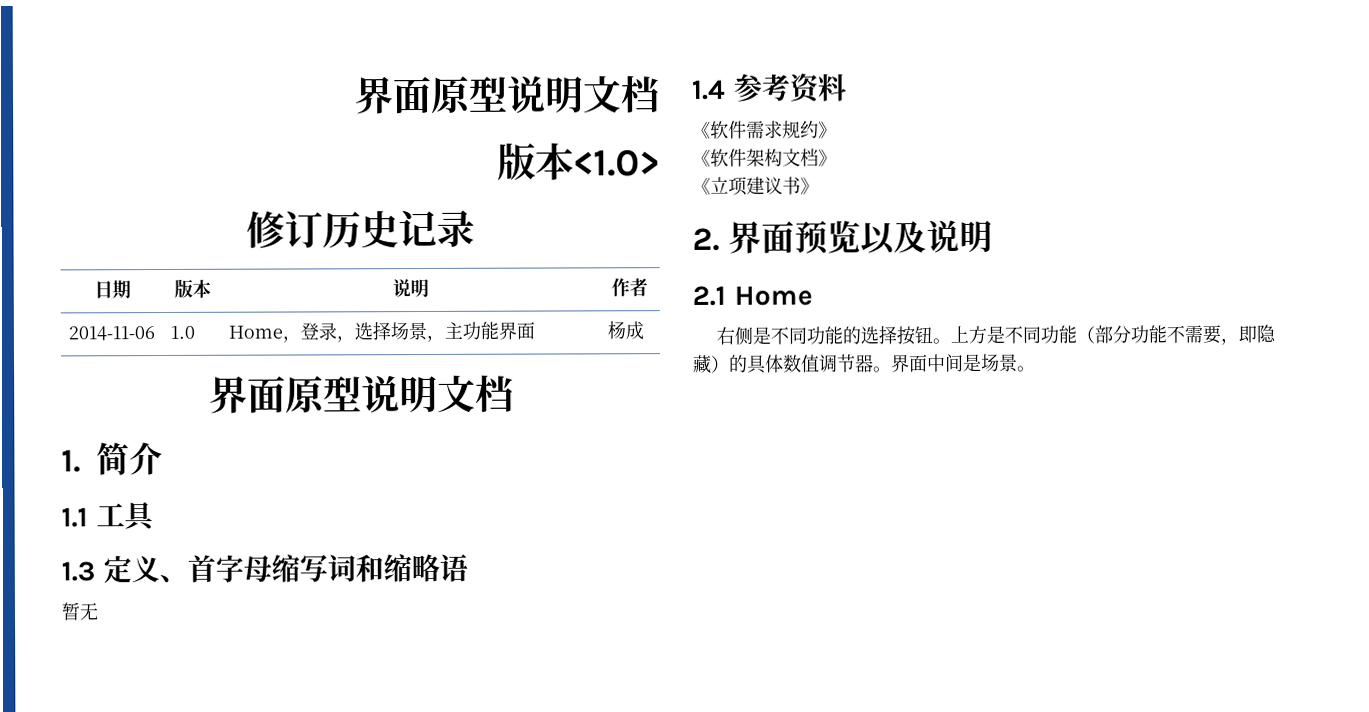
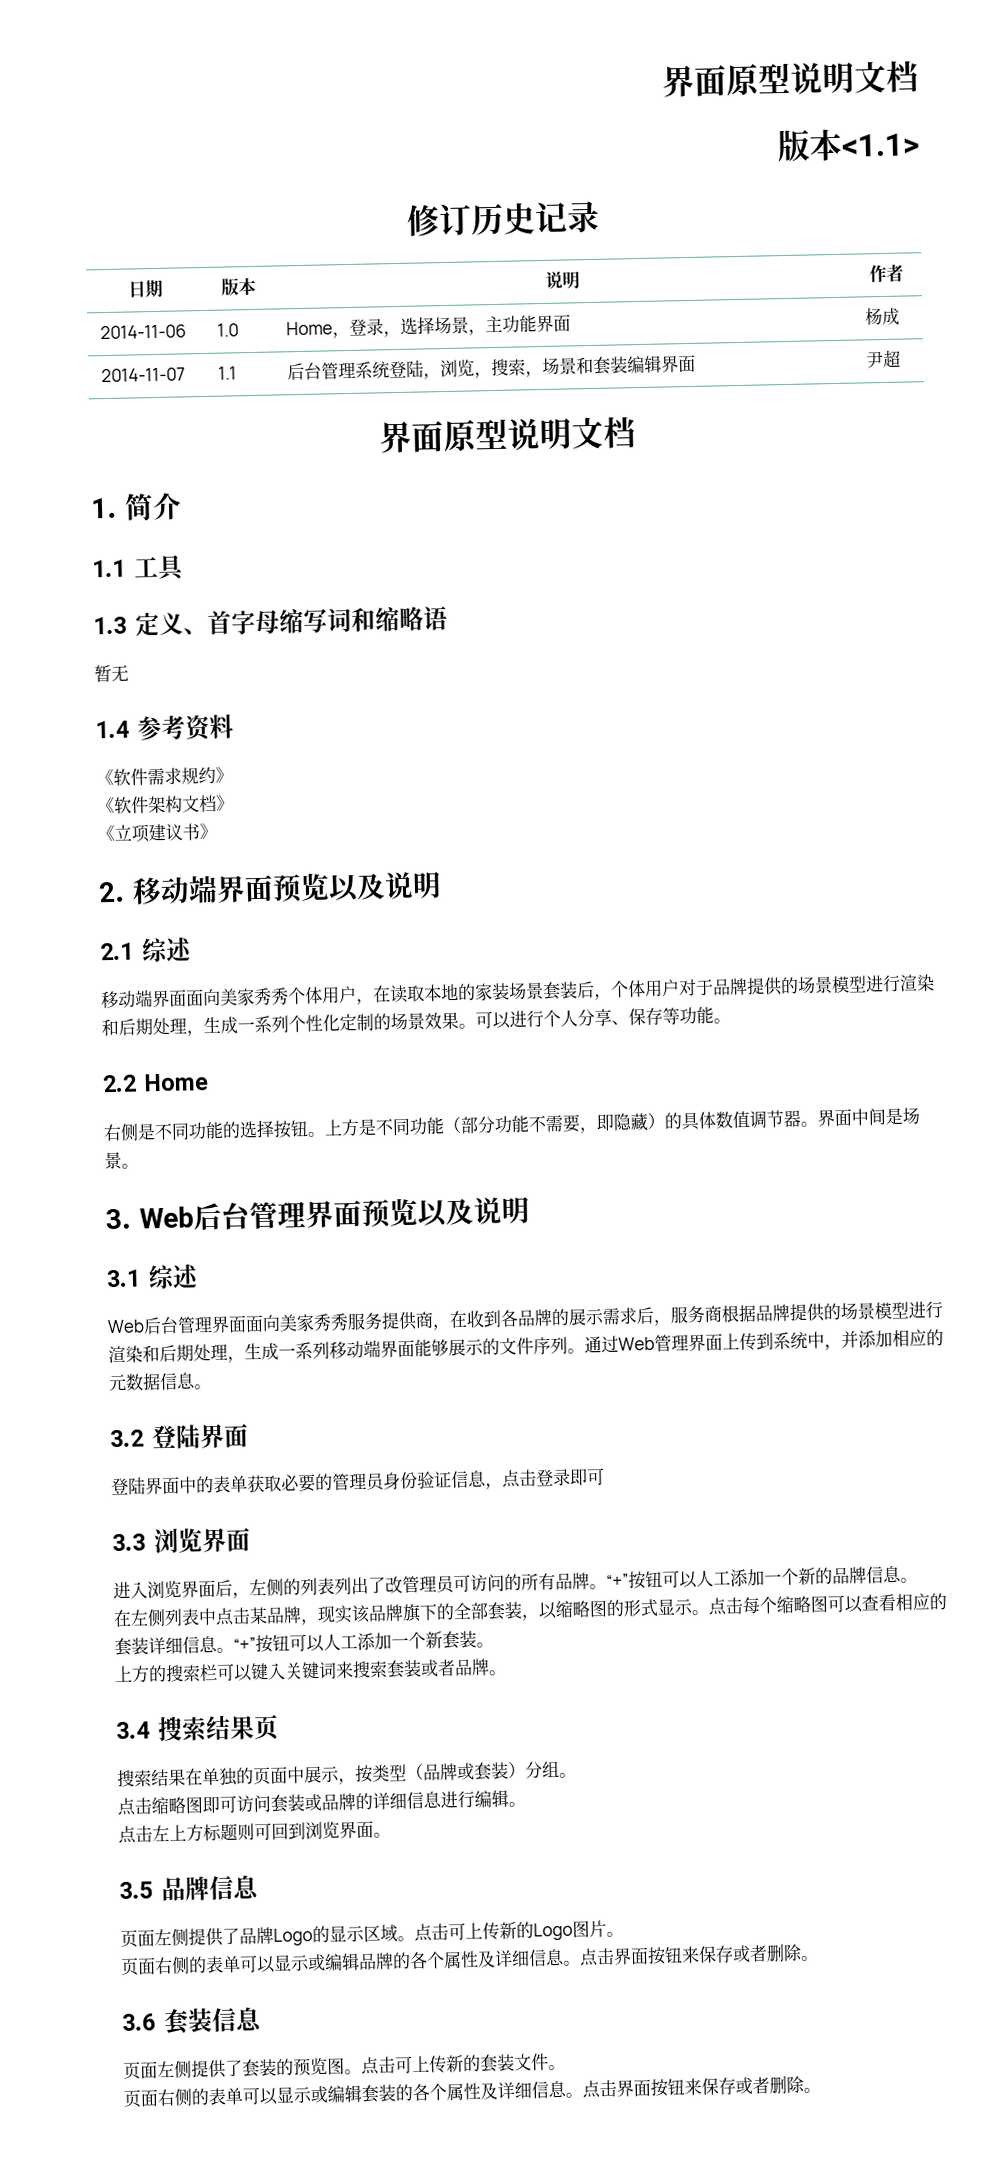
- 版本<1.0>
+ 版本<1.1>
+ 2014-11-07 | 1.1 | 后台管理系统登陆，浏览，搜索，场景和套装编辑界面 | 尹超
- 2.界面预览以及说明
+ 2.移动端界面预览以及说明
- 2.1 Home
+ 2.1综述
+ 移动端界面面向美家秀秀个体用户，在读取本地的家装场景套装后，个体用户对于品牌提供的场景模型进行渲染和后期处理，生成一系列个性化定制的场景效果。可以进行个人分享、保存等功能。
+ 2.2 Home
+ 3. Web后台管理界面预览以及说明
+ 3.1综述
+ Web后台管理界面面向美家秀秀服务提供商，在收到各品牌的展示需求后，服务商根据品牌提供的场景模型进行渲染和后期处理，生成一系列移动端界面能够展示的文件序列。通过Web管理界面上传到系统中，并添加相应的元数据信息。
+ 3.2登陆界面
+ 登陆界面中的表单获取必要的管理员身份验证信息，点击登录即可
+ 3.3浏览界面
+ 进入浏览界面后，左侧的列表列出了改管理员可访问的所有品牌。“+”按钮可以人工添加一个新的品牌信息。
+ 在左侧列表中点击某品牌，现实该品牌旗下的全部套装，以缩略图的形式显示。点击每个缩略图可以查看相应的套装详细信息。“+”按钮可以人工添加一个新套装。
+ 上方的搜索栏可以键入关键词来搜索套装或者品牌。
+ 3.4搜索结果页
+ 搜索结果在单独的页面中展示，按类型（品牌或套装）分组。
+ 点击缩略图即可访问套装或品牌的详细信息进行编辑。
+ 点击左上方标题则可回到浏览界面。
+ 3.5品牌信息
+ 页面左侧提供了品牌Logo的显示区域。点击可上传新的Logo图片。
+ 页面右侧的表单可以显示或编辑品牌的各个属性及详细信息。点击界面按钮来保存或者删除。
+ 3.6套装信息
+ 页面左侧提供了套装的预览图。点击可上传新的套装文件。
+ 页面右侧的表单可以显示或编辑套装的各个属性及详细信息。点击界面按钮来保存或者删除。

